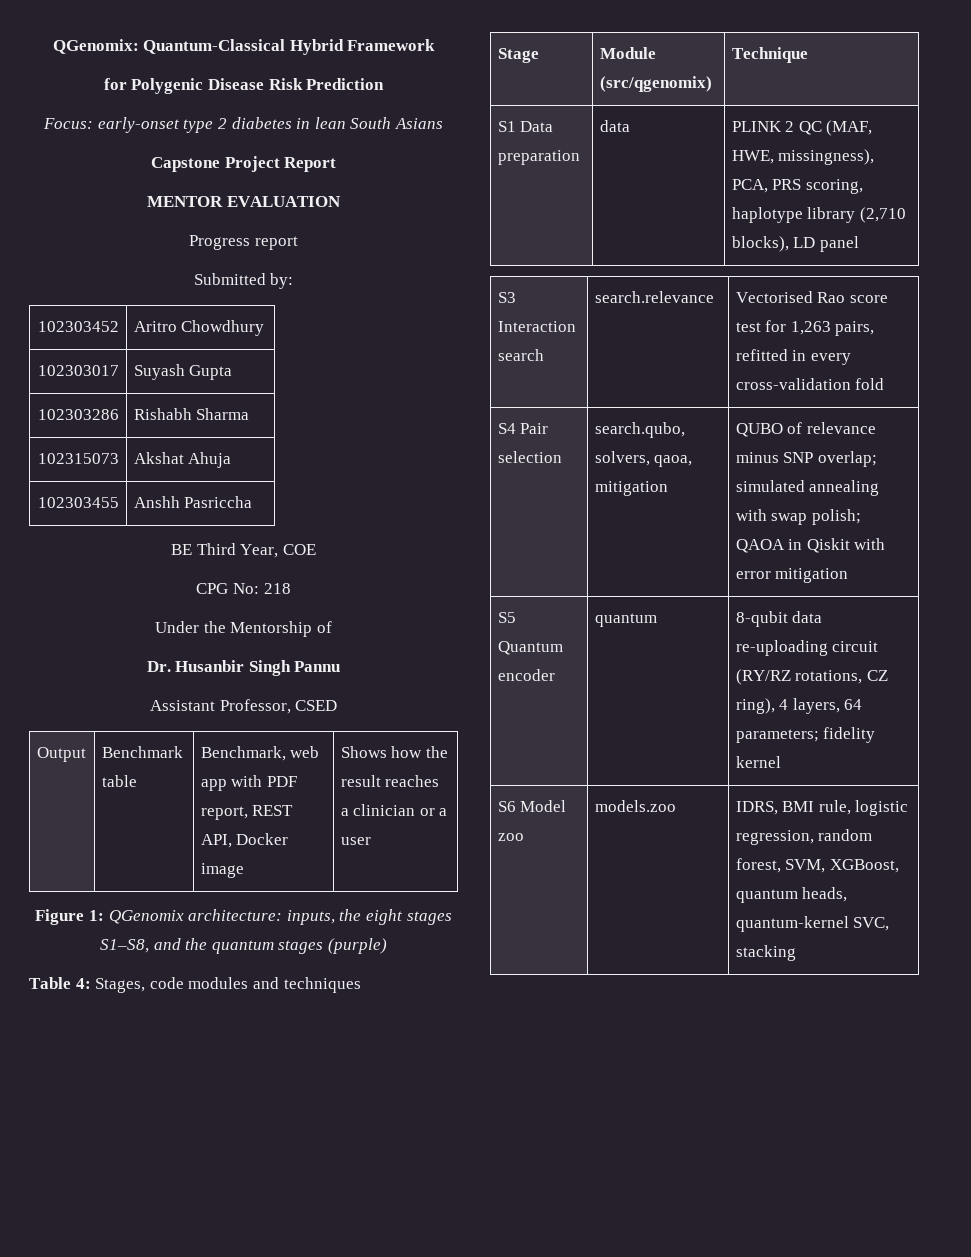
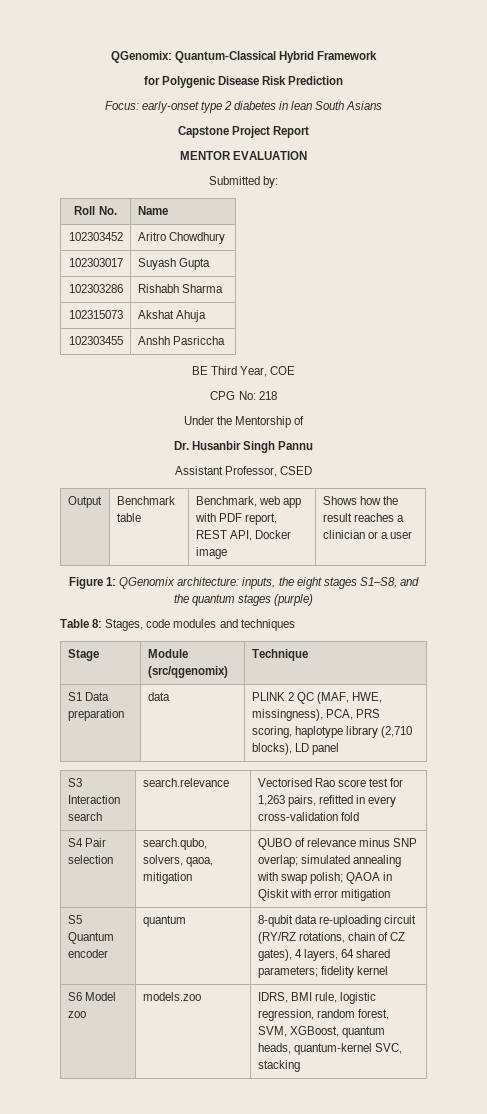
- Progress report
+ Roll No. | Name
- Table 4: Stages, code modules and techniques
+ Table 8: Stages, code modules and techniques
- S5 Quantum encoder | quantum | 8-qubit data re-uploading circuit (RY/RZ rotations, CZ ring), 4 layers, 64 parameters; fidelity kernel
+ S5 Quantum encoder | quantum | 8-qubit data re-uploading circuit (RY/RZ rotations, chain of CZ gates), 4 layers, 64 shared parameters; fidelity kernel

